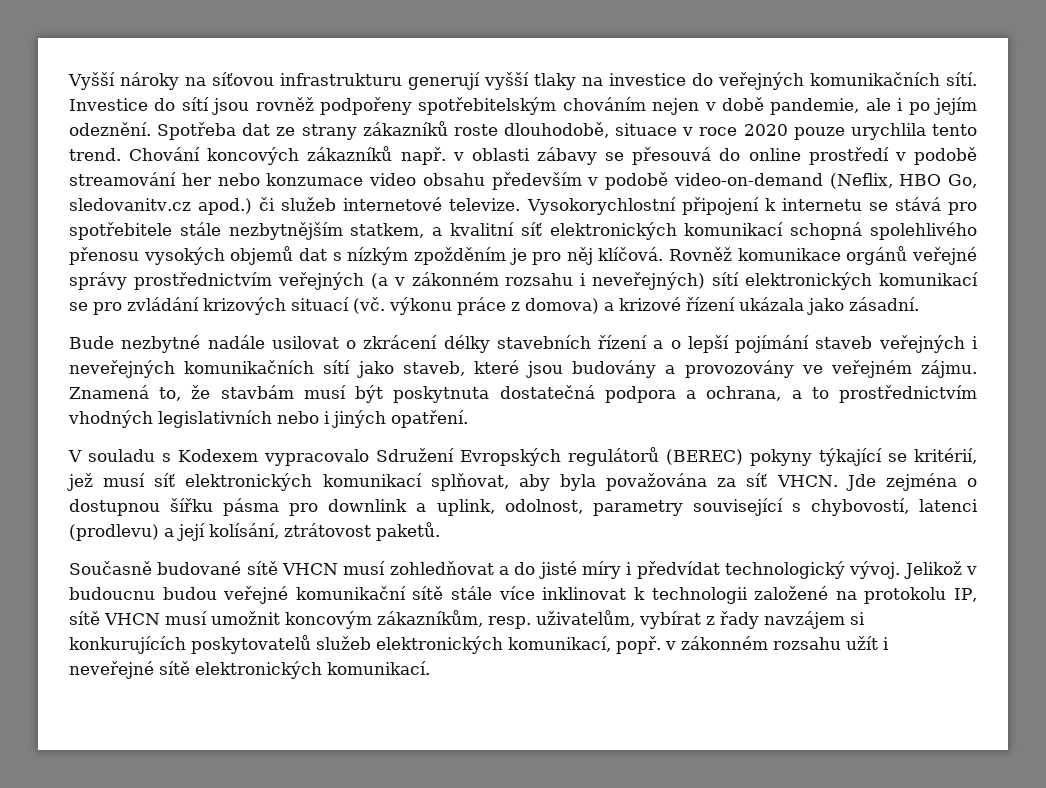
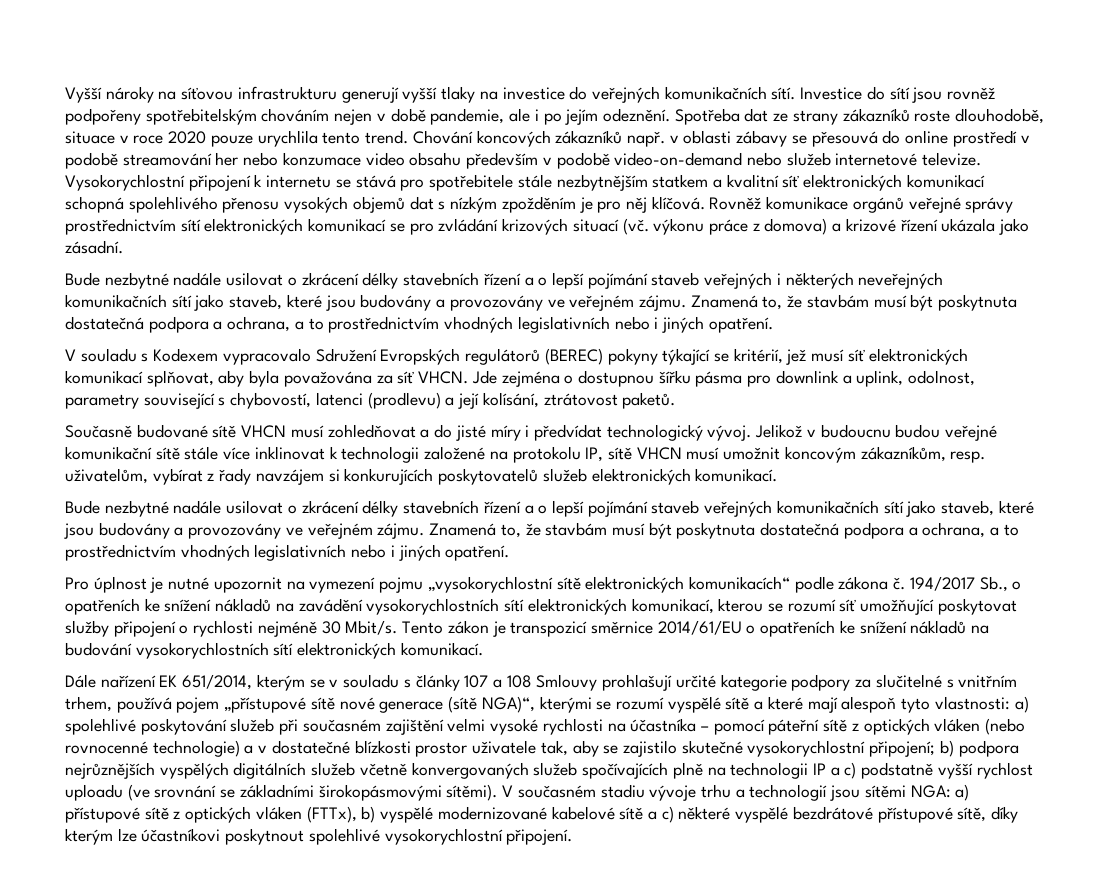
- Chování koncových zákazníků např. v oblasti zábavy se přesouvá do online prostředí v podobě streamování her nebo konzumace video obsahu především v podobě video-on-demand (Neflix, HBO Go, sledovanitv.cz apod.) či služeb internetové televize.
+ Chování koncových zákazníků např. v oblasti zábavy se přesouvá do online prostředí v podobě streamování her nebo konzumace video obsahu především v podobě video-on-demand nebo služeb internetové televize.
- Vysokorychlostní připojení k internetu se stává pro spotřebitele stále nezbytnějším statkem, a kvalitní síť elektronických komunikací schopná spolehlivého přenosu vysokých objemů dat s nízkým zpožděním je pro něj klíčová.
+ Vysokorychlostní připojení k internetu se stává pro spotřebitele stále nezbytnějším statkem a kvalitní síť elektronických komunikací schopná spolehlivého přenosu vysokých objemů dat s nízkým zpožděním je pro něj klíčová.
- Rovněž komunikace orgánů veřejné správy prostřednictvím veřejných (a v zákonném rozsahu i neveřejných) sítí elektronických komunikací se pro zvládání krizových situací (vč. výkonu práce z domova) a krizové řízení ukázala jako zásadní.
+ Rovněž komunikace orgánů veřejné správy prostřednictvím sítí elektronických komunikací se pro zvládání krizových situací (vč. výkonu práce z domova) a krizové řízení ukázala jako zásadní.
- Bude nezbytné nadále usilovat o zkrácení délky stavebních řízení a o lepší pojímání staveb veřejných i neveřejných komunikačních sítí jako staveb, které jsou budovány a provozovány ve veřejném zájmu.
+ Bude nezbytné nadále usilovat o zkrácení délky stavebních řízení a o lepší pojímání staveb veřejných i některých neveřejných komunikačních sítí jako staveb, které jsou budovány a provozovány ve veřejném zájmu.
- Jelikož v budoucnu budou veřejné komunikační sítě stále více inklinovat k technologii založené na protokolu IP, sítě VHCN musí umožnit koncovým zákazníkům, resp. uživatelům, vybírat z řady navzájem si konkurujících poskytovatelů služeb elektronických komunikací, popř. v zákonném rozsahu užít i neveřejné sítě elektronických komunikací.
+ Jelikož v budoucnu budou veřejné komunikační sítě stále více inklinovat k technologii založené na protokolu IP, sítě VHCN musí umožnit koncovým zákazníkům, resp. uživatelům, vybírat z řady navzájem si konkurujících poskytovatelů služeb elektronických komunikací.
+ Bude nezbytné nadále usilovat o zkrácení délky stavebních řízení a o lepší pojímání staveb veřejných komunikačních sítí jako staveb, které jsou budovány a provozovány ve veřejném zájmu. Znamená to, že stavbám musí být poskytnuta dostatečná podpora a ochrana, a to prostřednictvím vhodných legislativních nebo i jiných opatření.
+ Pro úplnost je nutné upozornit na vymezení pojmu „vysokorychlostní sítě elektronických komunikacích“ podle zákona č. 194/2017 Sb., o opatřeních ke snížení nákladů na zavádění vysokorychlostních sítí elektronických komunikací, kterou se rozumí síť umožňující poskytovat služby připojení o rychlosti nejméně 30 Mbit/s. Tento zákon je transpozicí směrnice 2014/61/EU o opatřeních ke snížení nákladů na budování vysokorychlostních sítí elektronických komunikací.
+ Dále nařízení EK 651/2014, kterým se v souladu s články 107 a 108 Smlouvy prohlašují určité kategorie podpory za slučitelné s vnitřním trhem, používá pojem „přístupové sítě nové generace (sítě NGA)“, kterými se rozumí vyspělé sítě a které mají alespoň tyto vlastnosti: a) spolehlivé poskytování služeb při současném zajištění velmi vysoké rychlosti na účastníka – pomocí páteřní sítě z optických vláken (nebo rovnocenné technologie) a v dostatečné blízkosti prostor uživatele tak, aby se zajistilo skutečné vysokorychlostní připojení; b) podpora nejrůznějších vyspělých digitálních služeb včetně konvergovaných služeb spočívajících plně na technologii IP a c) podstatně vyšší rychlost uploadu (ve srovnání se základními širokopásmovými sítěmi). V současném stadiu vývoje trhu a technologií jsou sítěmi NGA: a) přístupové sítě z optických vláken (FTTx), b) vyspělé modernizované kabelové sítě a c) některé vyspělé bezdrátové přístupové sítě, díky kterým lze účastníkovi poskytnout spolehlivé vysokorychlostní připojení.

